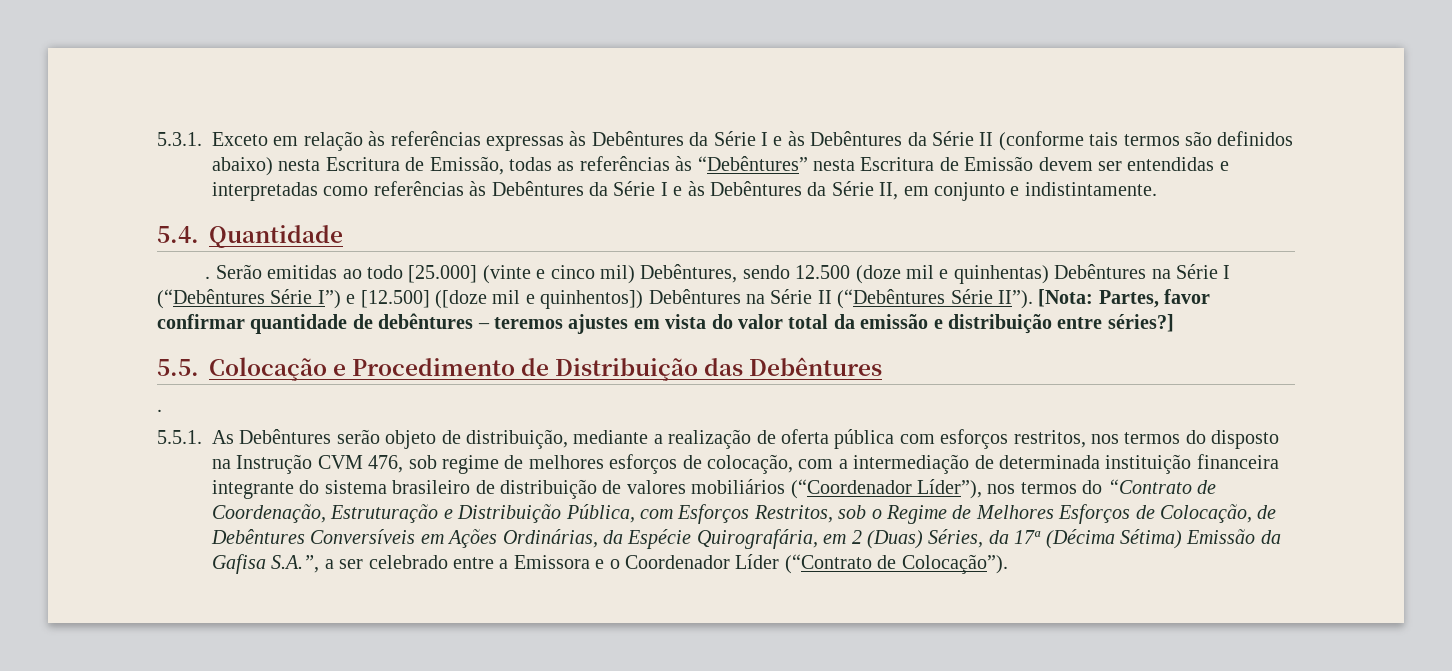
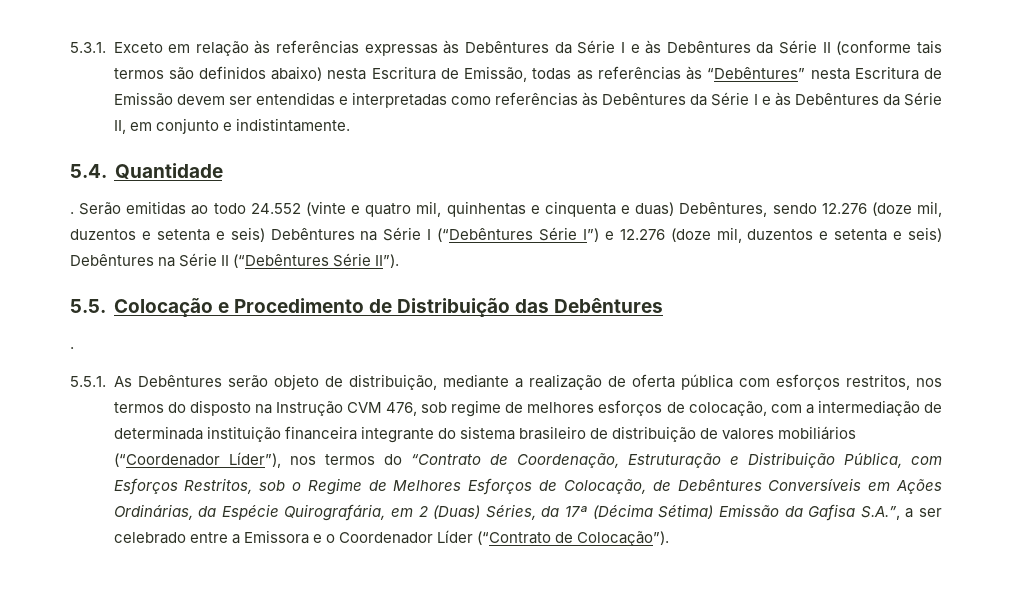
- Serão emitidas ao todo [25.000] (vinte e cinco mil) Debêntures, sendo 12.500 (doze mil e quinhentas) Debêntures na Série I (“Debêntures Série I”) e [12.500] ([doze mil e quinhentos]) Debêntures na Série II (“Debêntures Série II”). [Nota: Partes, favor confirmar quantidade de debêntures – teremos ajustes em vista do valor total da emissão e distribuição entre séries?]
+ Serão emitidas ao todo 24.552 (vinte e quatro mil, quinhentas e cinquenta e duas) Debêntures, sendo 12.276 (doze mil, duzentos e setenta e seis) Debêntures na Série I (“Debêntures Série I”) e 12.276 (doze mil, duzentos e setenta e seis) Debêntures na Série II (“Debêntures Série II”).

